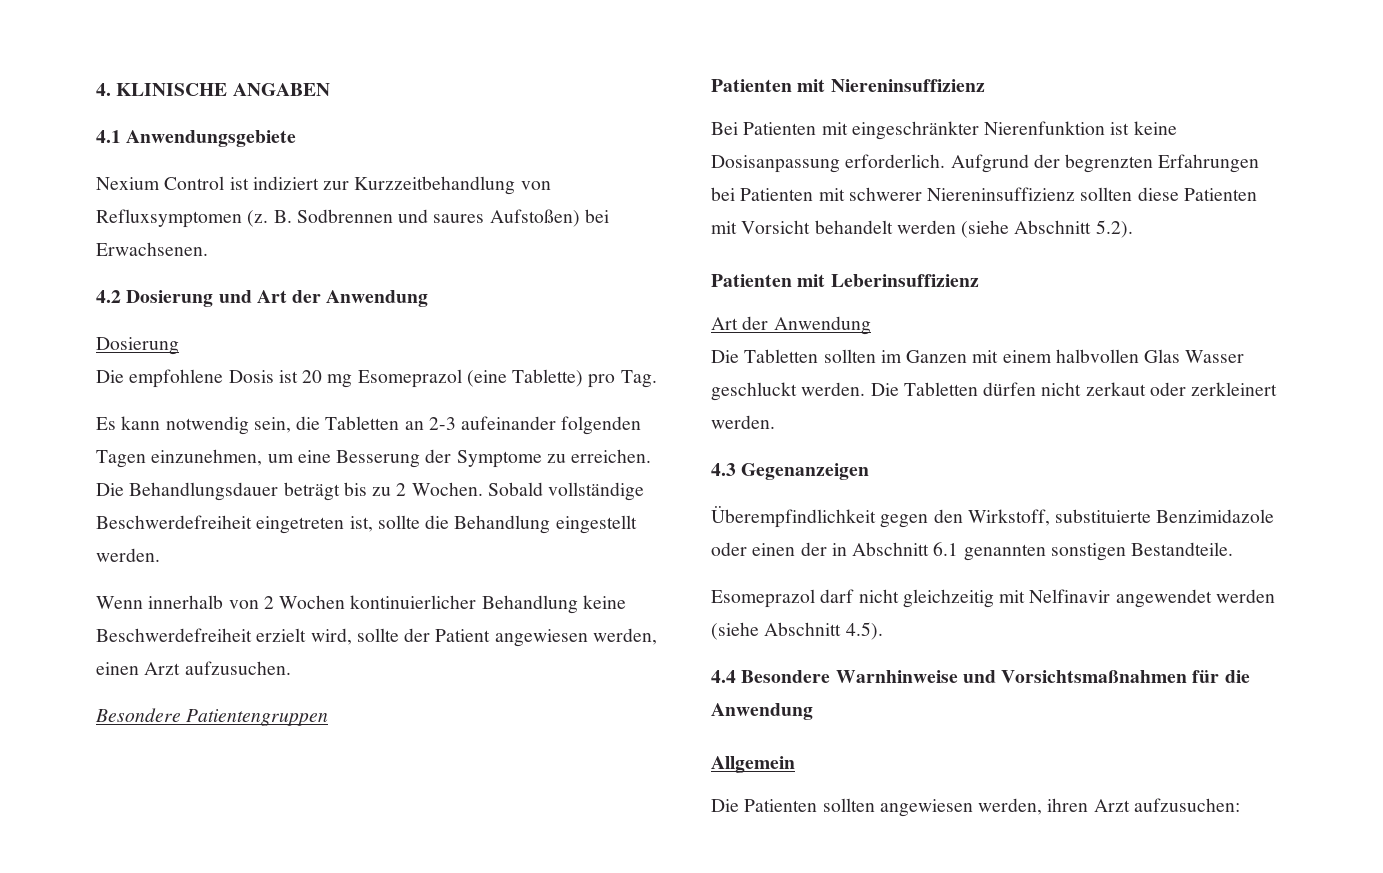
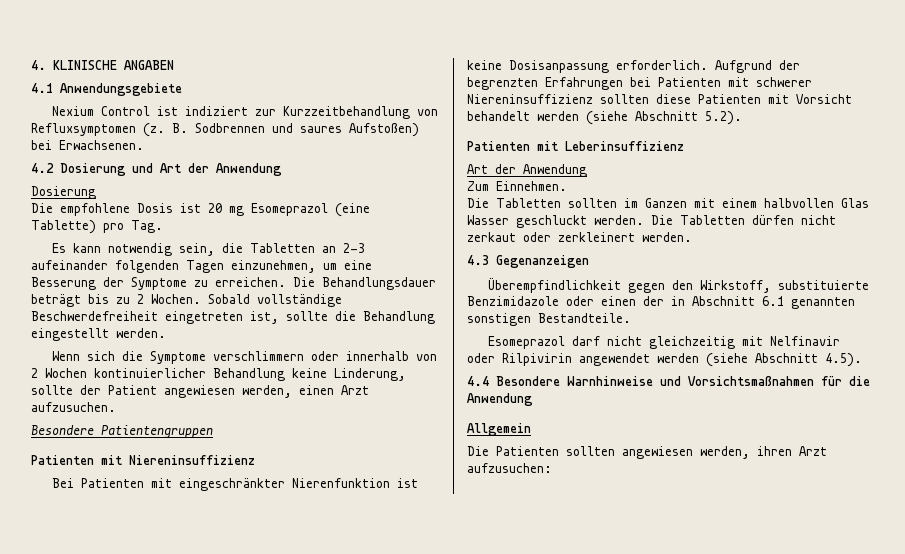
- Wenn innerhalb von 2 Wochen kontinuierlicher Behandlung keine Beschwerdefreiheit erzielt wird, sollte der Patient angewiesen werden, einen Arzt aufzusuchen.
+ Wenn sich die Symptome verschlimmern oder innerhalb von 2 Wochen kontinuierlicher Behandlung keine Linderung, sollte der Patient angewiesen werden, einen Arzt aufzusuchen.
+ Zum Einnehmen.
- Esomeprazol darf nicht gleichzeitig mit Nelfinavir angewendet werden (siehe Abschnitt 4.5).
+ Esomeprazol darf nicht gleichzeitig mit Nelfinavir oder Rilpivirin angewendet werden (siehe Abschnitt 4.5).

